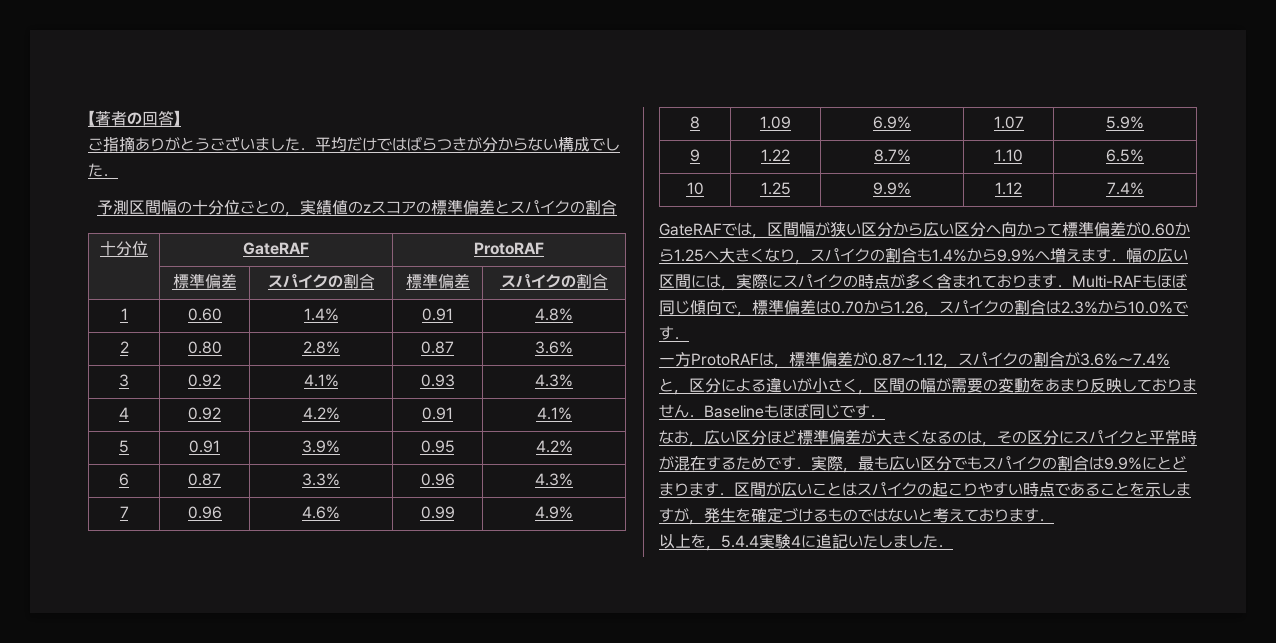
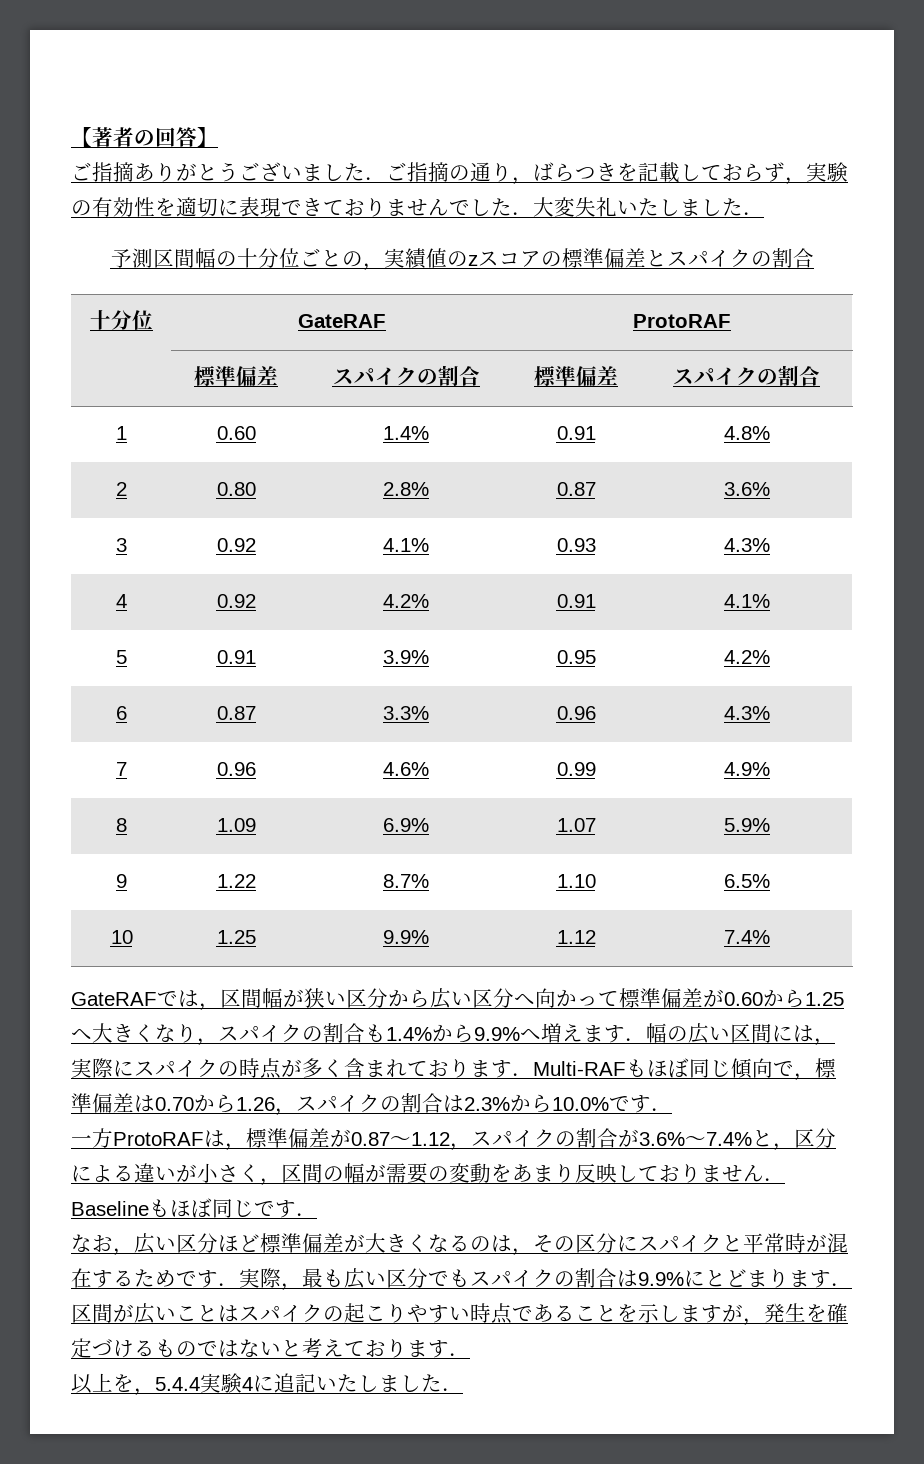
- ご指摘ありがとうございました．平均だけではばらつきが分からない構成でした．
+ ご指摘ありがとうございました．ご指摘の通り，ばらつきを記載しておらず，実験の有効性を適切に表現できておりませんでした．大変失礼いたしました．

